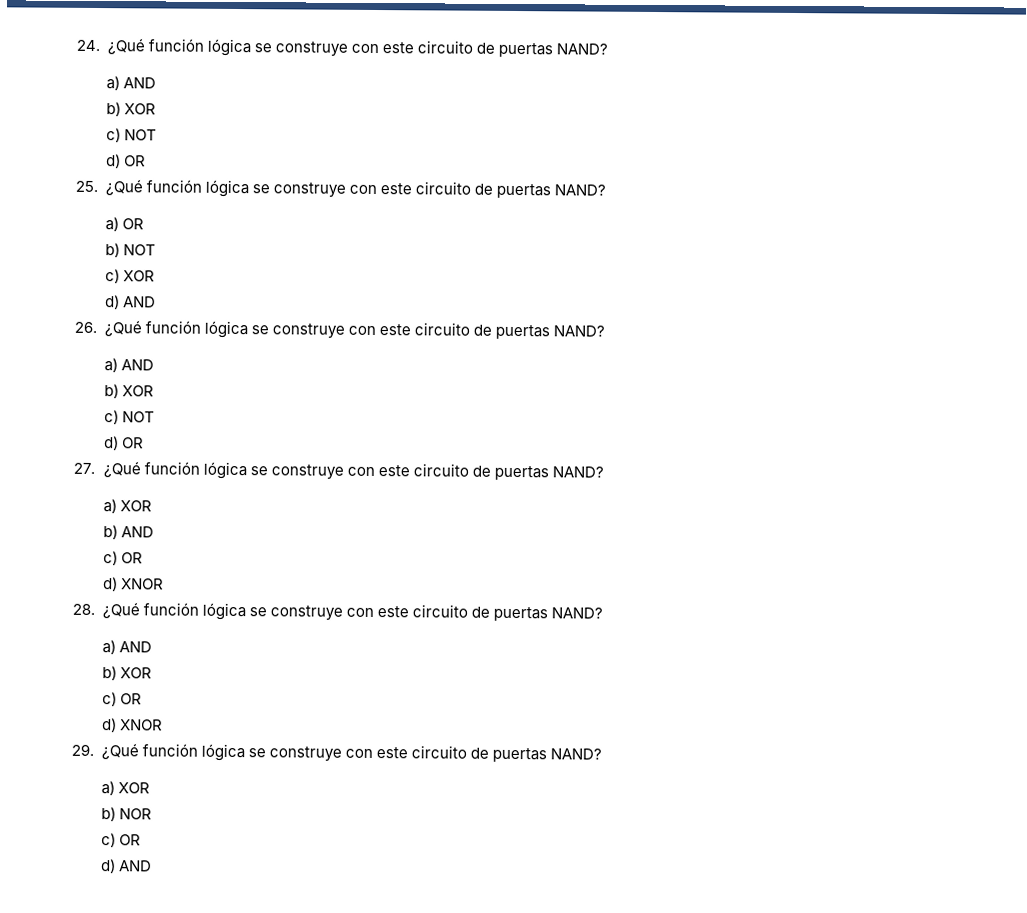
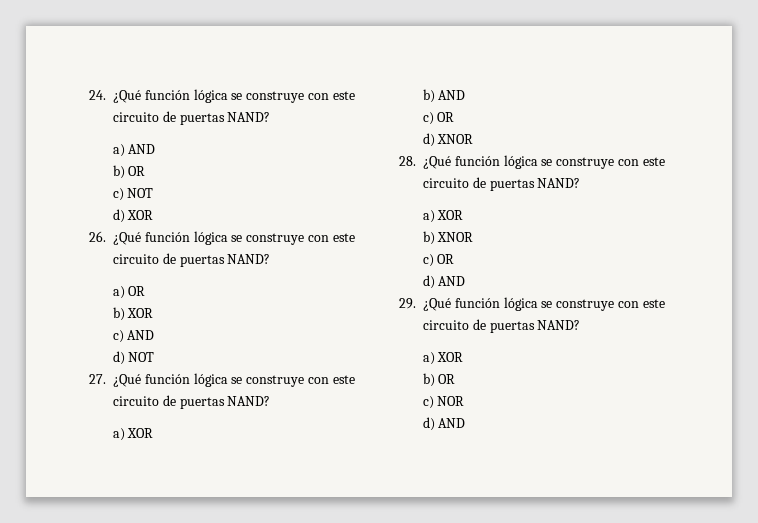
  24. ¿Qué función lógica se construye con este circuito de puertas NAND?
  a) AND
- b) XOR
+ b) OR
  c) NOT
- d) OR
- 25. ¿Qué función lógica se construye con este circuito de puertas NAND?
+ d) XOR
+ 26. ¿Qué función lógica se construye con este circuito de puertas NAND?
- b) NOT
- c) XOR
- d) AND
- 26. ¿Qué función lógica se construye con este circuito de puertas NAND?
- a) AND
  b) XOR
- c) NOT
- d) OR
+ c) AND
+ d) NOT
  28. ¿Qué función lógica se construye con este circuito de puertas NAND?
- a) AND
- b) XOR
+ a) XOR
+ b) XNOR
  c) OR
- d) XNOR
+ d) AND
  29. ¿Qué función lógica se construye con este circuito de puertas NAND?
  a) XOR
- b) NOR
- c) OR
+ b) OR
+ c) NOR

